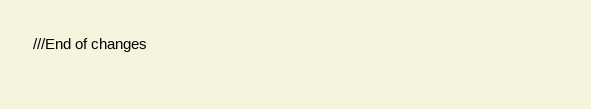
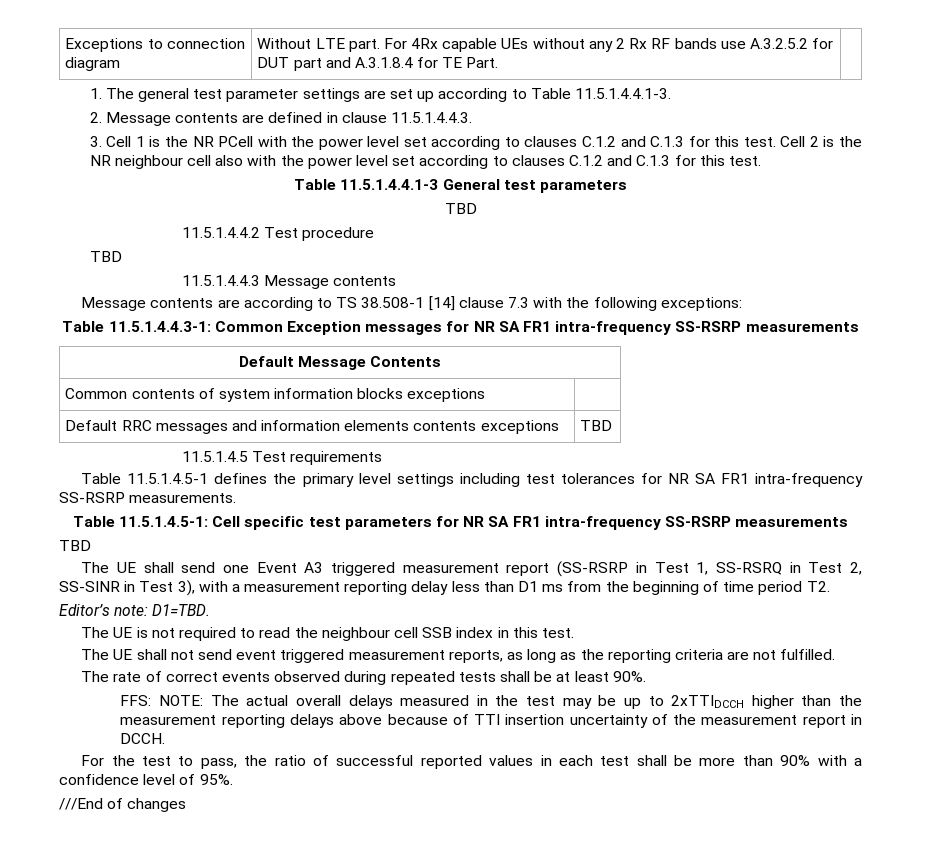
+ Exceptions to connection diagram | Without LTE part. For 4Rx capable UEs without any 2 Rx RF bands use A.3.2.5.2 for DUT part and A.3.1.8.4 for TE Part. |
+ 1. The general test parameter settings are set up according to Table 11.5.1.4.4.1-3.
+ 2. Message contents are defined in clause 11.5.1.4.4.3.
+ 3. Cell 1 is the NR PCell with the power level set according to clauses C.1.2 and C.1.3 for this test. Cell 2 is the NR neighbour cell also with the power level set according to clauses C.1.2 and C.1.3 for this test.
+ Table 11.5.1.4.4.1-3 General test parameters
+ TBD
+ 11.5.1.4.4.2 Test procedure
+ TBD
+ 11.5.1.4.4.3 Message contents
+ Message contents are according to TS 38.508-1 [14] clause 7.3 with the following exceptions:
+ Table 11.5.1.4.4.3-1: Common Exception messages for NR SA FR1 intra-frequency SS-RSRP measurements
+ Default Message Contents
+ Common contents of system information blocks exceptions |
+ Default RRC messages and information elements contents exceptions | TBD
+ 11.5.1.4.5 Test requirements
+ Table 11.5.1.4.5-1 defines the primary level settings including test tolerances for NR SA FR1 intra-frequency SS-RSRP measurements.
+ Table 11.5.1.4.5-1: Cell specific test parameters for NR SA FR1 intra-frequency SS-RSRP measurements
+ TBD
+ The UE shall send one Event A3 triggered measurement report (SS-RSRP in Test 1, SS-RSRQ in Test 2, SS-SINR in Test 3), with a measurement reporting delay less than D1 ms from the beginning of time period T2.
+ Editor’s note: D1=TBD.
+ The UE is not required to read the neighbour cell SSB index in this test.
+ The UE shall not send event triggered measurement reports, as long as the reporting criteria are not fulfilled.
+ The rate of correct events observed during repeated tests shall be at least 90%.
+ FFS: NOTE: The actual overall delays measured in the test may be up to 2xTTIDCCH higher than the measurement reporting delays above because of TTI insertion uncertainty of the measurement report in DCCH.
+ For the test to pass, the ratio of successful reported values in each test shall be more than 90% with a confidence level of 95%.

